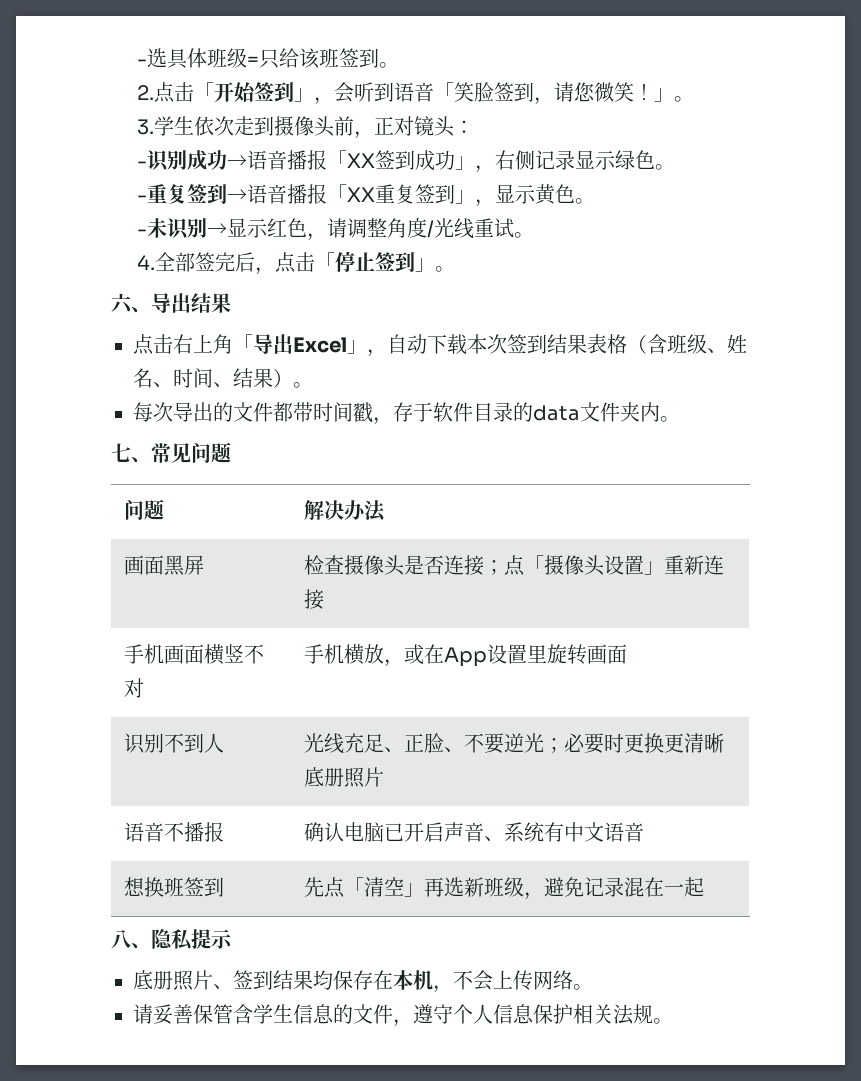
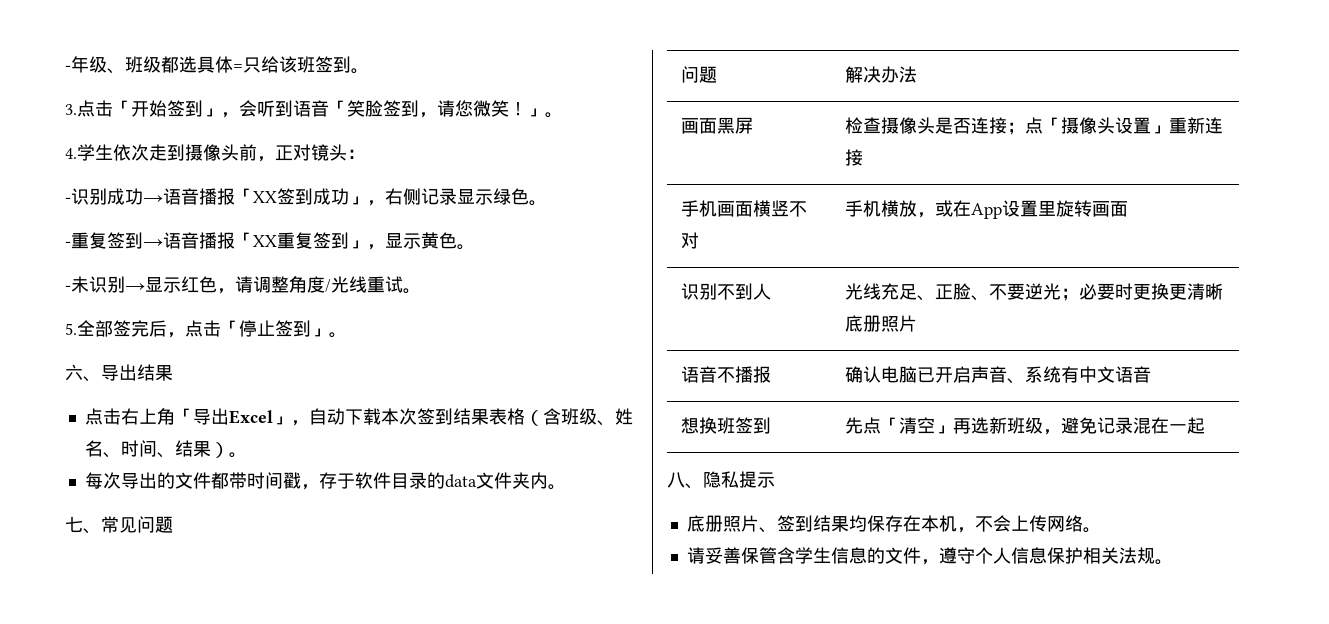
- -选具体班级=只给该班签到。
+ -年级、班级都选具体=只给该班签到。
- 2.点击「开始签到」，会听到语音「笑脸签到，请您微笑！」。
+ 3.点击「开始签到」，会听到语音「笑脸签到，请您微笑！」。
- 3.学生依次走到摄像头前，正对镜头：
+ 4.学生依次走到摄像头前，正对镜头：
- 4.全部签完后，点击「停止签到」。
+ 5.全部签完后，点击「停止签到」。

